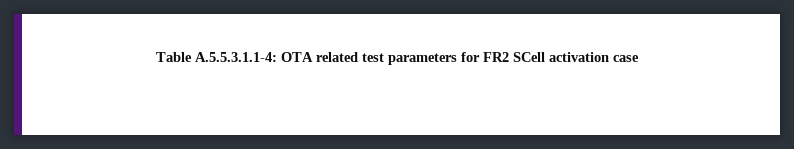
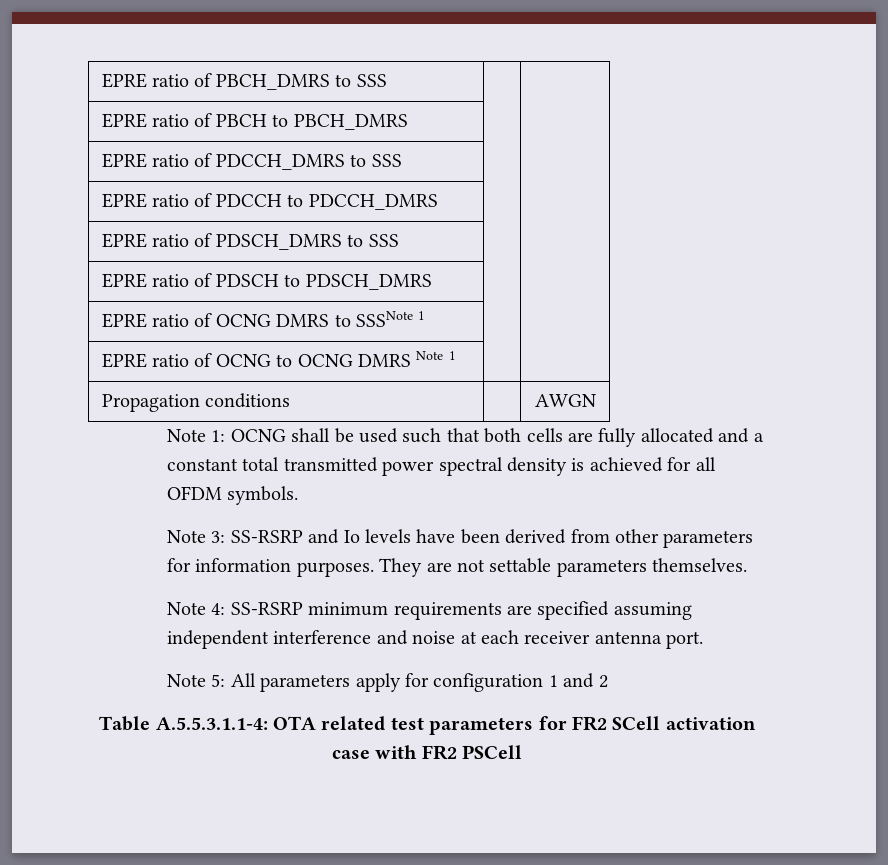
+ EPRE ratio of PBCH_DMRS to SSS | |
+ EPRE ratio of PBCH to PBCH_DMRS | |
+ EPRE ratio of PDCCH_DMRS to SSS | |
+ EPRE ratio of PDCCH to PDCCH_DMRS | |
+ EPRE ratio of PDSCH_DMRS to SSS | |
+ EPRE ratio of PDSCH to PDSCH_DMRS | |
+ EPRE ratio of OCNG DMRS to SSSNote 1 | |
+ EPRE ratio of OCNG to OCNG DMRS Note 1 | |
+ Propagation conditions | | AWGN
+ Note 1: OCNG shall be used such that both cells are fully allocated and a constant total transmitted power spectral density is achieved for all OFDM symbols.
+ Note 3: SS-RSRP and Io levels have been derived from other parameters for information purposes. They are not settable parameters themselves.
+ Note 4: SS-RSRP minimum requirements are specified assuming independent interference and noise at each receiver antenna port.
+ Note 5: All parameters apply for configuration 1 and 2
- Table A.5.5.3.1.1-4: OTA related test parameters for FR2 SCell activation case
+ Table A.5.5.3.1.1-4: OTA related test parameters for FR2 SCell activation case with FR2 PSCell

